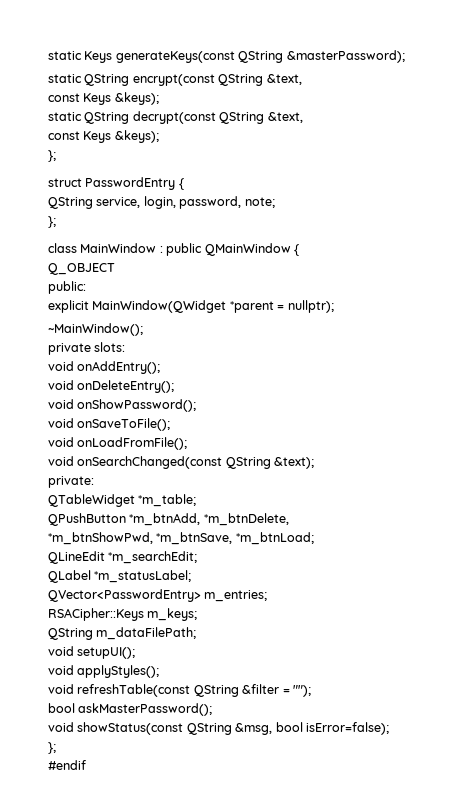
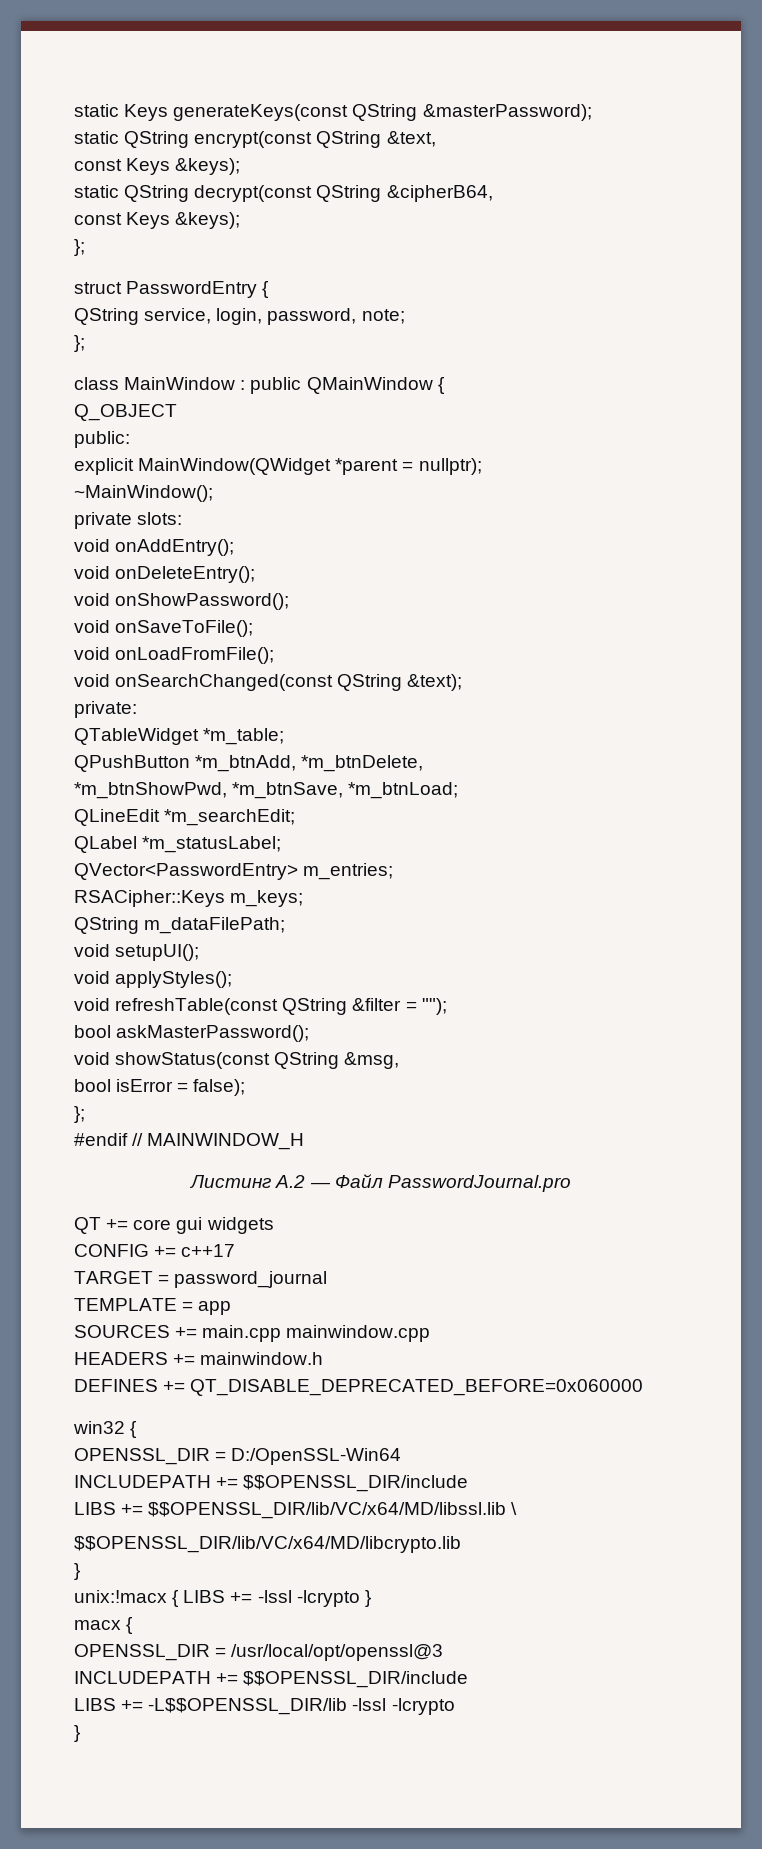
- static QString decrypt(const QString &text,
+ static QString decrypt(const QString &cipherB64,
- void showStatus(const QString &msg, bool isError=false);
+ void showStatus(const QString &msg,
+ bool isError = false);
  };
- #endif
+ #endif // MAINWINDOW_H
+ Листинг А.2 — Файл PasswordJournal.pro
+ QT += core gui widgets
+ CONFIG += c++17
+ TARGET = password_journal
+ TEMPLATE = app
+ SOURCES += main.cpp mainwindow.cpp
+ HEADERS += mainwindow.h
+ DEFINES += QT_DISABLE_DEPRECATED_BEFORE=0x060000
+ win32 {
+ OPENSSL_DIR = D:/OpenSSL-Win64
+ INCLUDEPATH += $$OPENSSL_DIR/include
+ LIBS += $$OPENSSL_DIR/lib/VC/x64/MD/libssl.lib \
+ $$OPENSSL_DIR/lib/VC/x64/MD/libcrypto.lib
+ }
+ unix:!macx { LIBS += -lssl -lcrypto }
+ macx {
+ OPENSSL_DIR = /usr/local/opt/openssl@3
+ INCLUDEPATH += $$OPENSSL_DIR/include
+ LIBS += -L$$OPENSSL_DIR/lib -lssl -lcrypto
+ }

